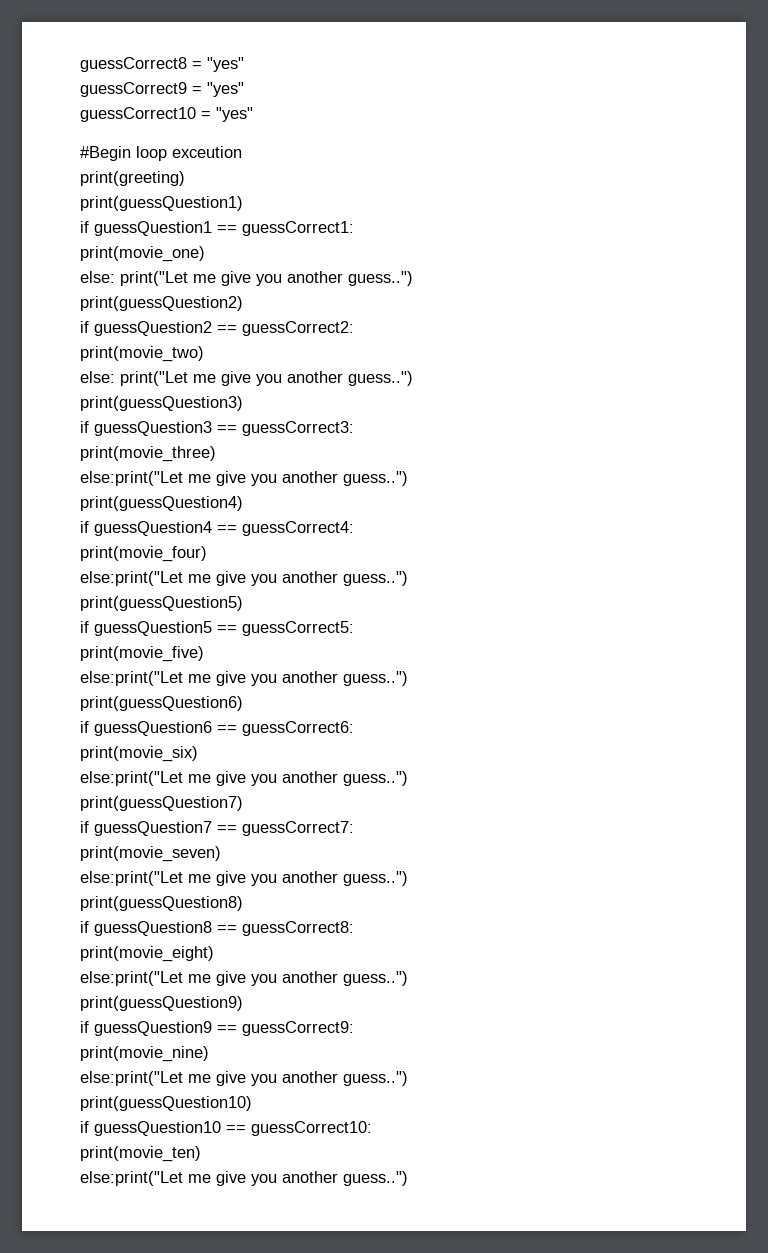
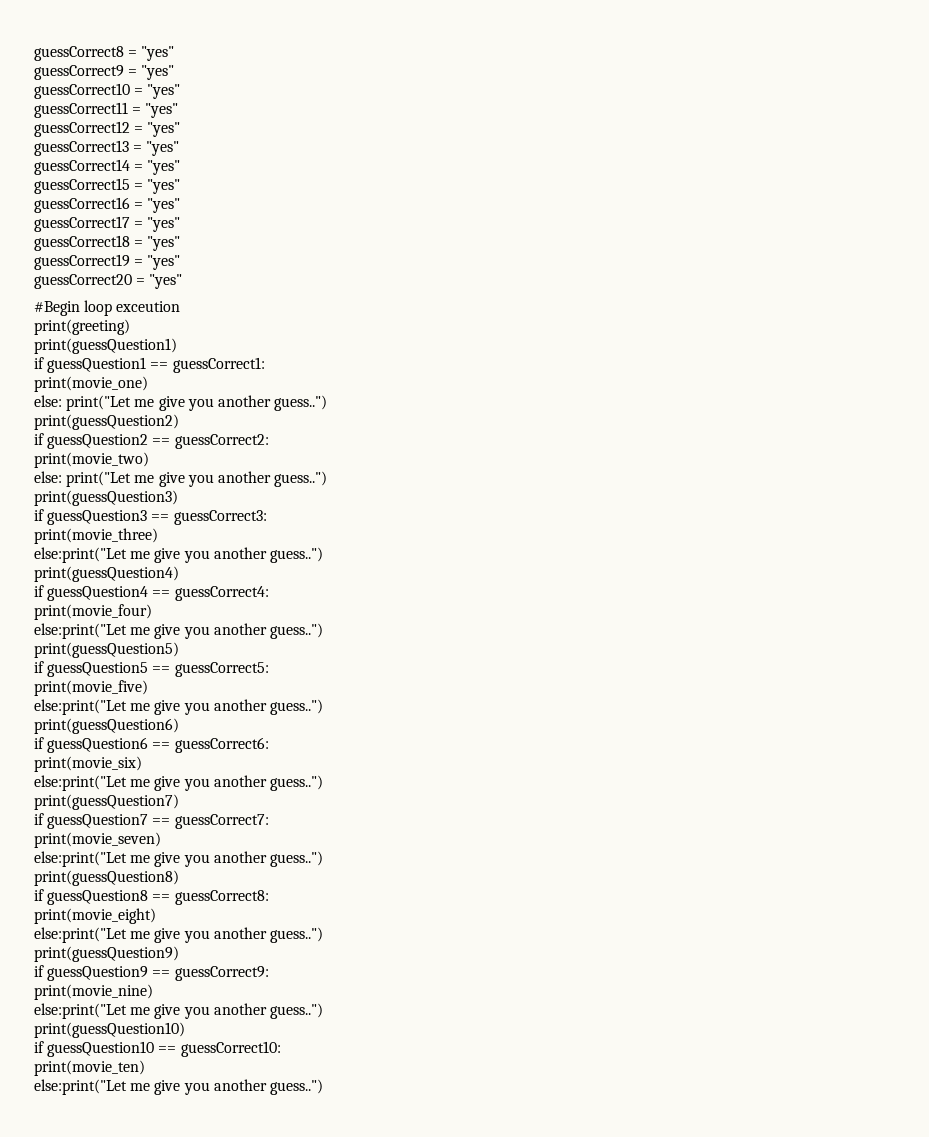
+ guessCorrect11 = "yes"
+ guessCorrect12 = "yes"
+ guessCorrect13 = "yes"
+ guessCorrect14 = "yes"
+ guessCorrect15 = "yes"
+ guessCorrect16 = "yes"
+ guessCorrect17 = "yes"
+ guessCorrect18 = "yes"
+ guessCorrect19 = "yes"
+ guessCorrect20 = "yes"

